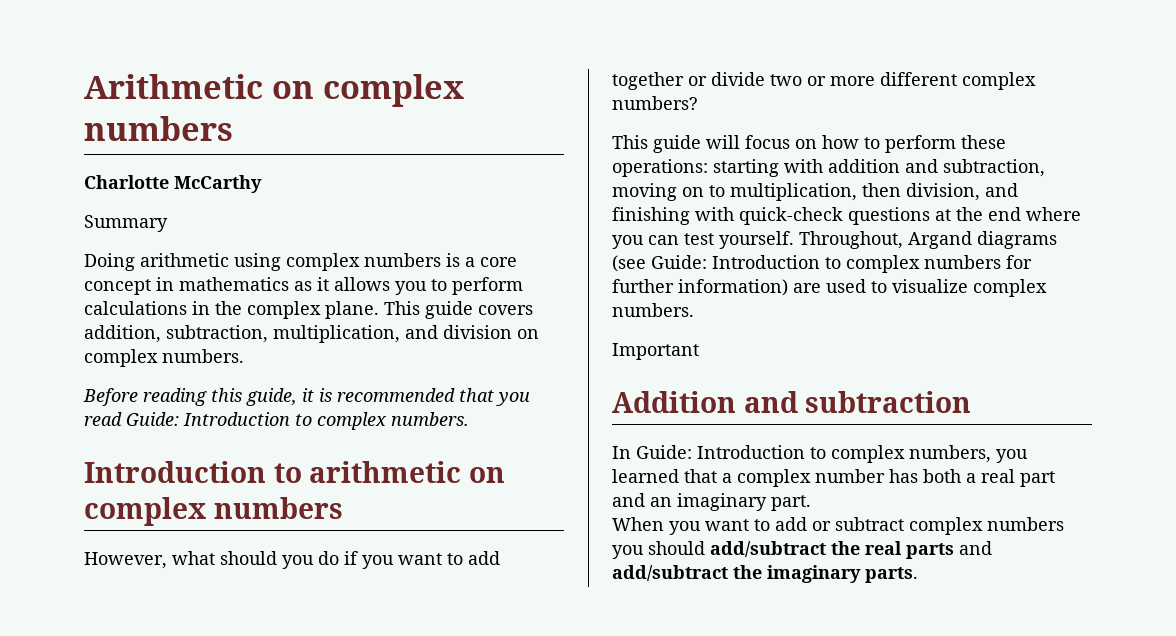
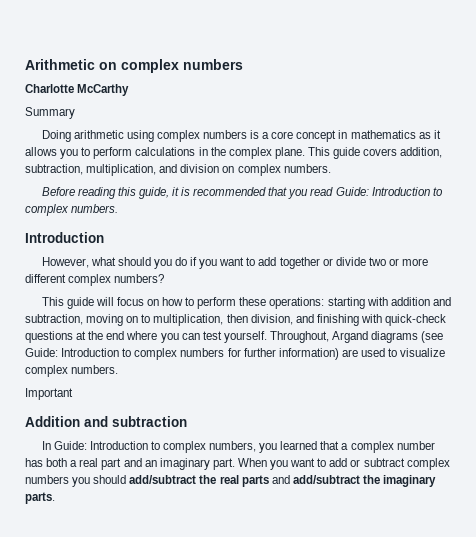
  Before reading this guide, it is recommended that you read Guide: Introduction to complex numbers.
- Introduction to arithmetic on complex numbers
+ Introduction
- In Guide: Introduction to complex numbers, you learned that a complex number has both a real part and an imaginary part.
- When you want to add or subtract complex numbers you should add/subtract the real parts and add/subtract the imaginary parts.
+ In Guide: Introduction to complex numbers, you learned that a complex number has both a real part and an imaginary part. When you want to add or subtract complex numbers you should add/subtract the real parts and add/subtract the imaginary parts.

